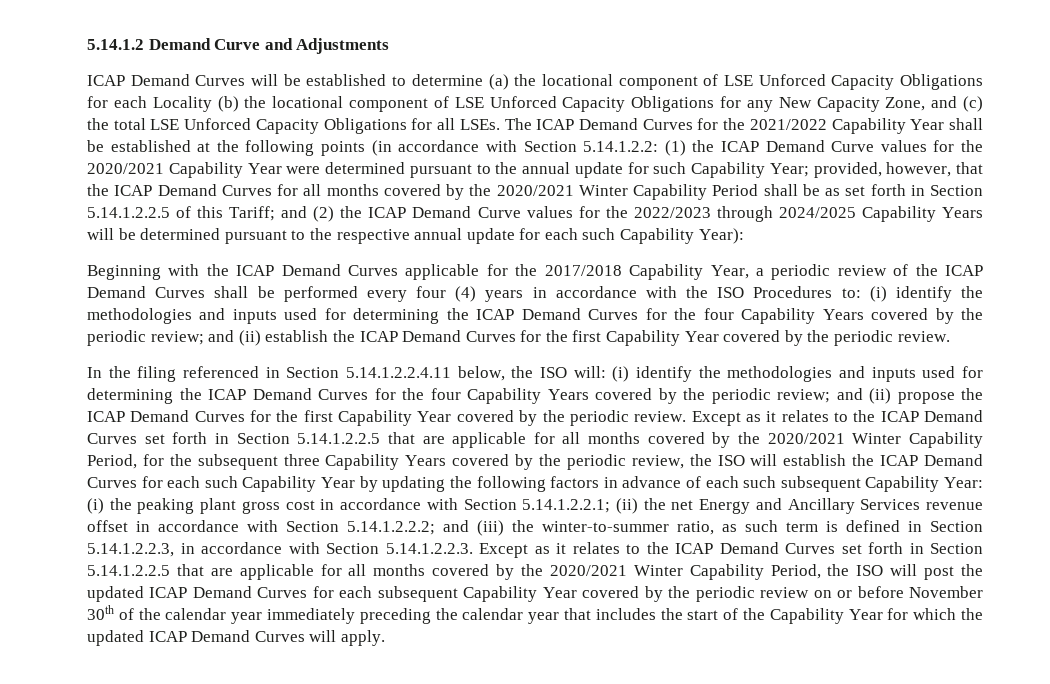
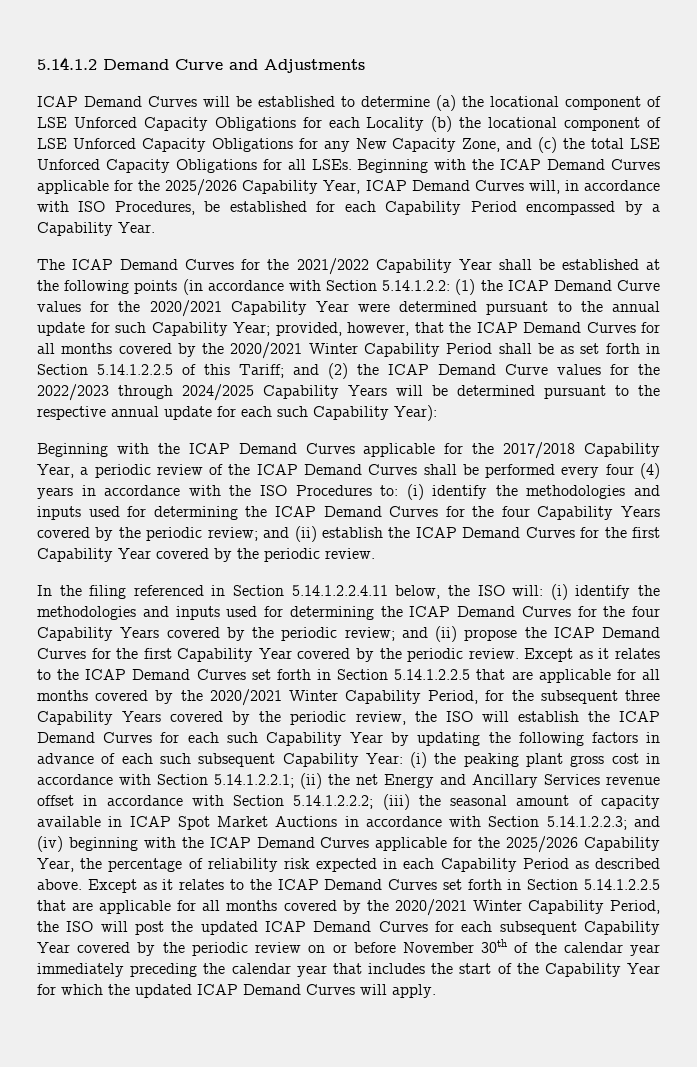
- ICAP Demand Curves will be established to determine (a) the locational component of LSE Unforced Capacity Obligations for each Locality (b) the locational component of LSE Unforced Capacity Obligations for any New Capacity Zone, and (c) the total LSE Unforced Capacity Obligations for all LSEs. The ICAP Demand Curves for the 2021/2022 Capability Year shall be established at the following points (in accordance with Section 5.14.1.2.2:
+ ICAP Demand Curves will be established to determine (a) the locational component of LSE Unforced Capacity Obligations for each Locality (b) the locational component of LSE Unforced Capacity Obligations for any New Capacity Zone, and (c) the total LSE Unforced Capacity Obligations for all LSEs. Beginning with the ICAP Demand Curves applicable for the 2025/2026 Capability Year, ICAP Demand Curves will, in accordance with ISO Procedures, be established for each Capability Period encompassed by a Capability Year.
+ The ICAP Demand Curves for the 2021/2022 Capability Year shall be established at the following points (in accordance with Section 5.14.1.2.2:
- and (iii) the winter-to-summer ratio, as such term is defined in Section 5.14.1.2.2.3, in accordance with Section 5.14.1.2.2.3. Except as it relates to the ICAP Demand Curves set forth in Section 5.14.1.2.2.5 that are applicable for all months covered by the 2020/2021 Winter Capability Period, the ISO will post the updated ICAP Demand Curves for each subsequent Capability Year covered by the periodic review on or before November 30th of the calendar year immediately preceding the calendar year that includes the start of the Capability Year for which the updated ICAP Demand Curves will apply.
+ (iii) the seasonal amount of capacity available in ICAP Spot Market Auctions in accordance with Section 5.14.1.2.2.3; and (iv) beginning with the ICAP Demand Curves applicable for the 2025/2026 Capability Year, the percentage of reliability risk expected in each Capability Period as described above. Except as it relates to the ICAP Demand Curves set forth in Section 5.14.1.2.2.5 that are applicable for all months covered by the 2020/2021 Winter Capability Period, the ISO will post the updated ICAP Demand Curves for each subsequent Capability Year covered by the periodic review on or before November 30th of the calendar year immediately preceding the calendar year that includes the start of the Capability Year for which the updated ICAP Demand Curves will apply.

